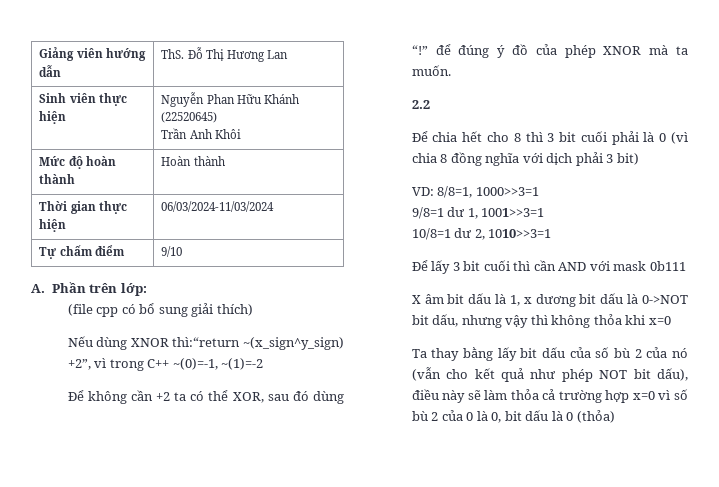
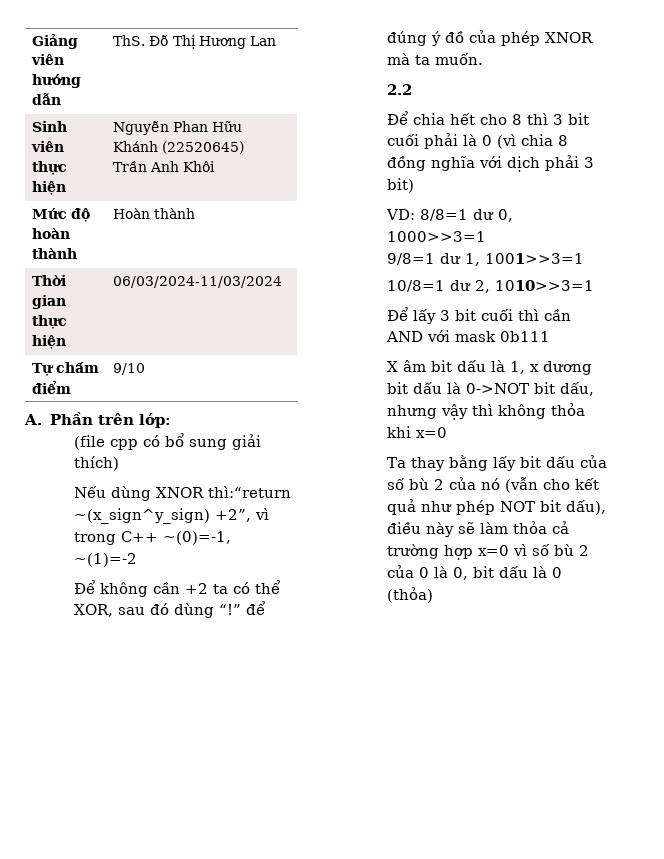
- VD: 8/8=1, 1000>>3=1
+ VD: 8/8=1 dư 0, 1000>>3=1

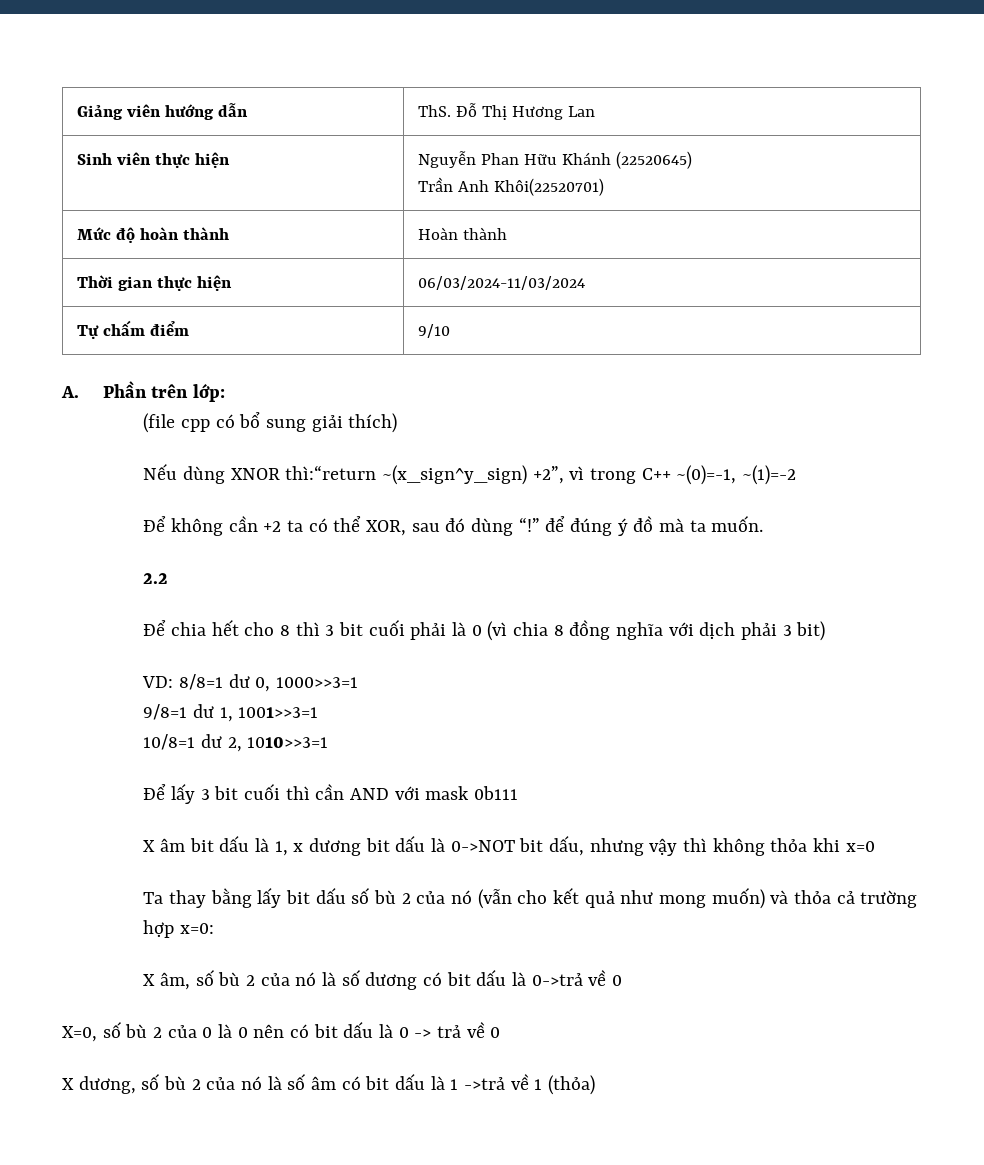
  Sinh viên thực hiện | Nguyễn Phan Hữu Khánh (22520645)
- Trần Anh Khôi
+ Trần Anh Khôi(22520701)
- Để không cần +2 ta có thể XOR, sau đó dùng “!” để đúng ý đồ của phép XNOR mà ta muốn.
+ Để không cần +2 ta có thể XOR, sau đó dùng “!” để đúng ý đồ mà ta muốn.
- Ta thay bằng lấy bit dấu của số bù 2 của nó (vẫn cho kết quả như phép NOT bit dấu), điều này sẽ làm thỏa cả trường hợp x=0 vì số bù 2 của 0 là 0, bit dấu là 0 (thỏa)
+ Ta thay bằng lấy bit dấu số bù 2 của nó (vẫn cho kết quả như mong muốn) và thỏa cả trường hợp x=0:
+ X âm, số bù 2 của nó là số dương có bit dấu là 0->trả về 0
+ X=0, số bù 2 của 0 là 0 nên có bit dấu là 0 -> trả về 0
+ X dương, số bù 2 của nó là số âm có bit dấu là 1 ->trả về 1 (thỏa)

